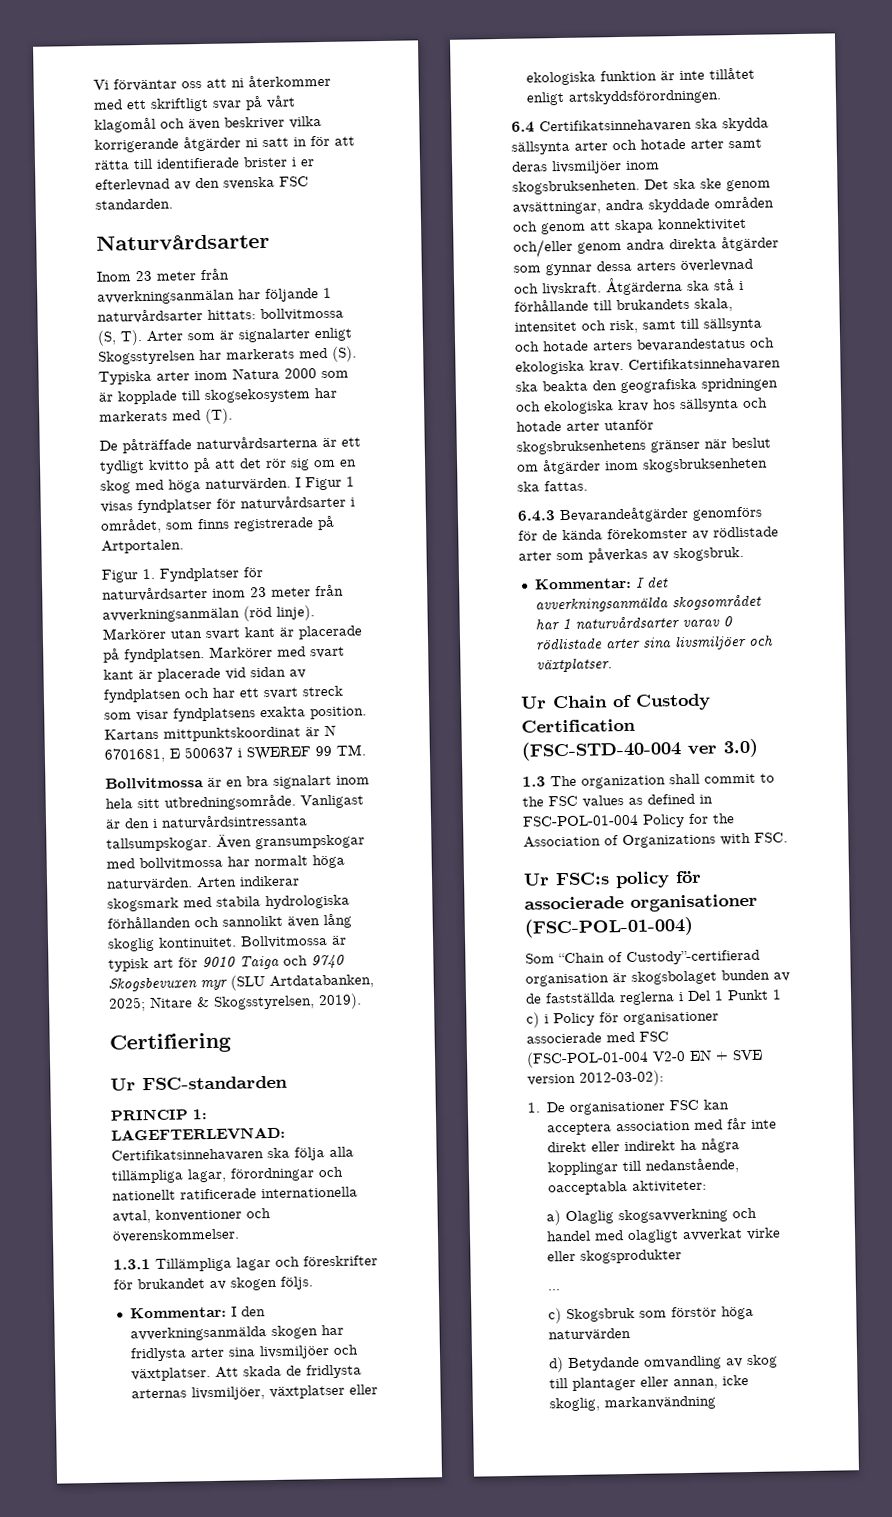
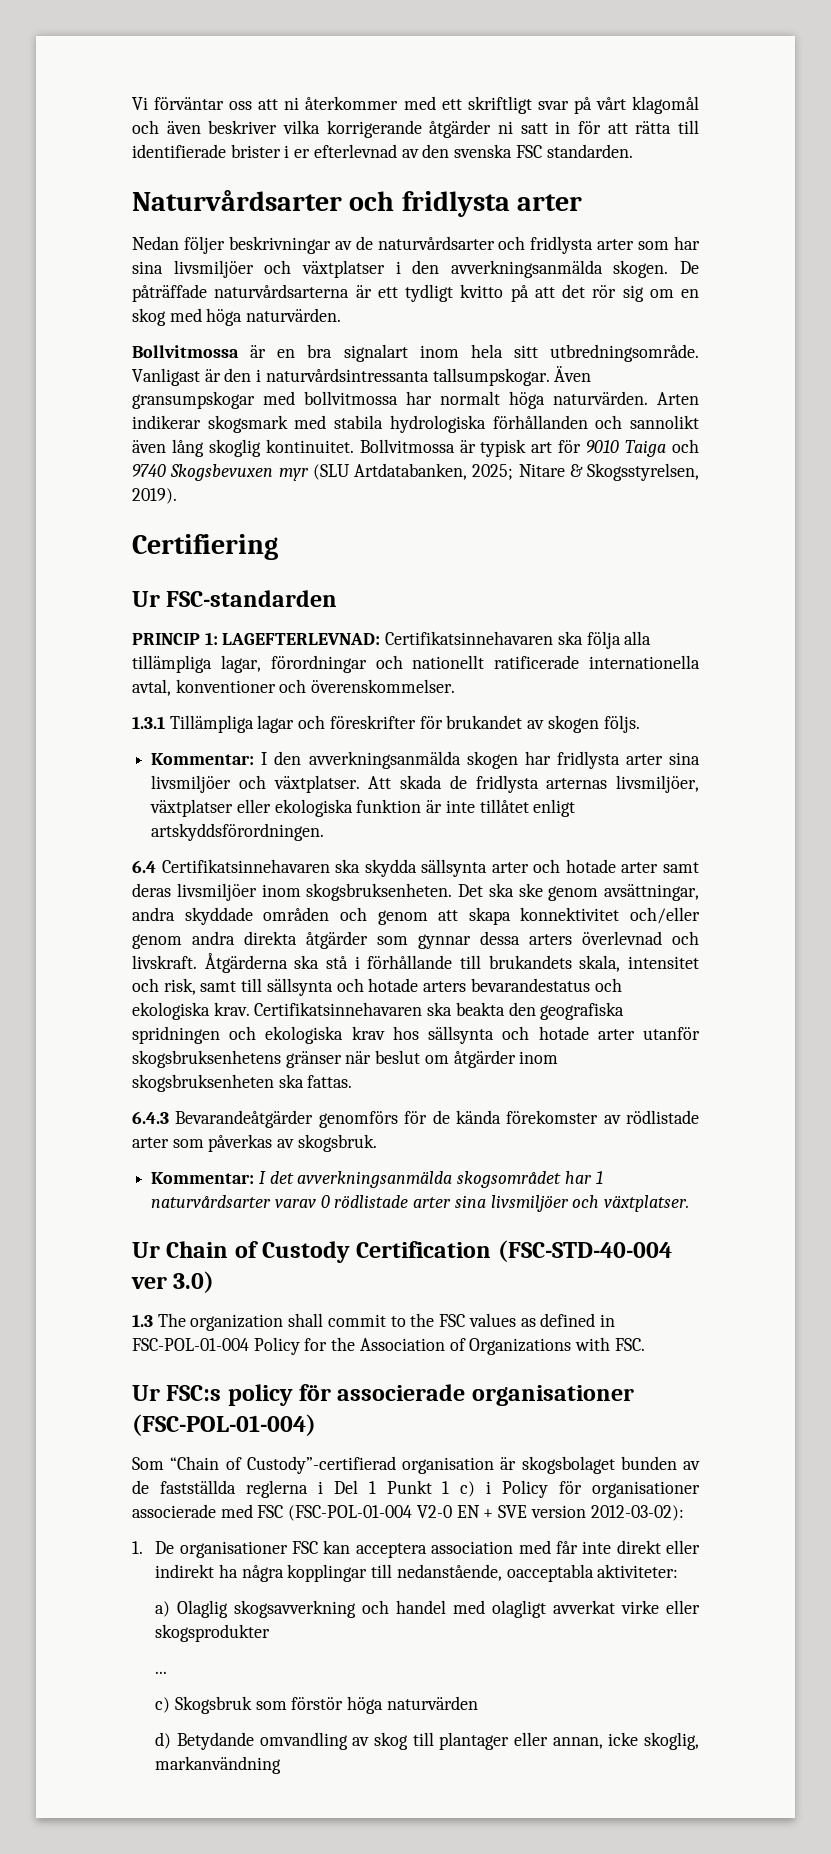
- Naturvårdsarter
- Inom 23 meter från avverkningsanmälan har följande 1 naturvårdsarter hittats: bollvitmossa (S, T). Arter som är signalarter enligt Skogsstyrelsen har markerats med (S). Typiska arter inom Natura 2000 som är kopplade till skogsekosystem har markerats med (T).
- De påträffade naturvårdsarterna är ett tydligt kvitto på att det rör sig om en skog med höga naturvärden. I Figur 1 visas fyndplatser för naturvårdsarter i området, som finns registrerade på Artportalen.
- Figur 1. Fyndplatser för naturvårdsarter inom 23 meter från avverkningsanmälan (röd linje). Markörer utan svart kant är placerade på fyndplatsen. Markörer med svart kant är placerade vid sidan av fyndplatsen och har ett svart streck som visar fyndplatsens exakta position. Kartans mittpunktskoordinat är N 6701681, E 500637 i SWEREF 99 TM.
+ Naturvårdsarter och fridlysta arter
+ Nedan följer beskrivningar av de naturvårdsarter och fridlysta arter som har sina livsmiljöer och växtplatser i den avverkningsanmälda skogen. De påträffade naturvårdsarterna är ett tydligt kvitto på att det rör sig om en skog med höga naturvärden.

